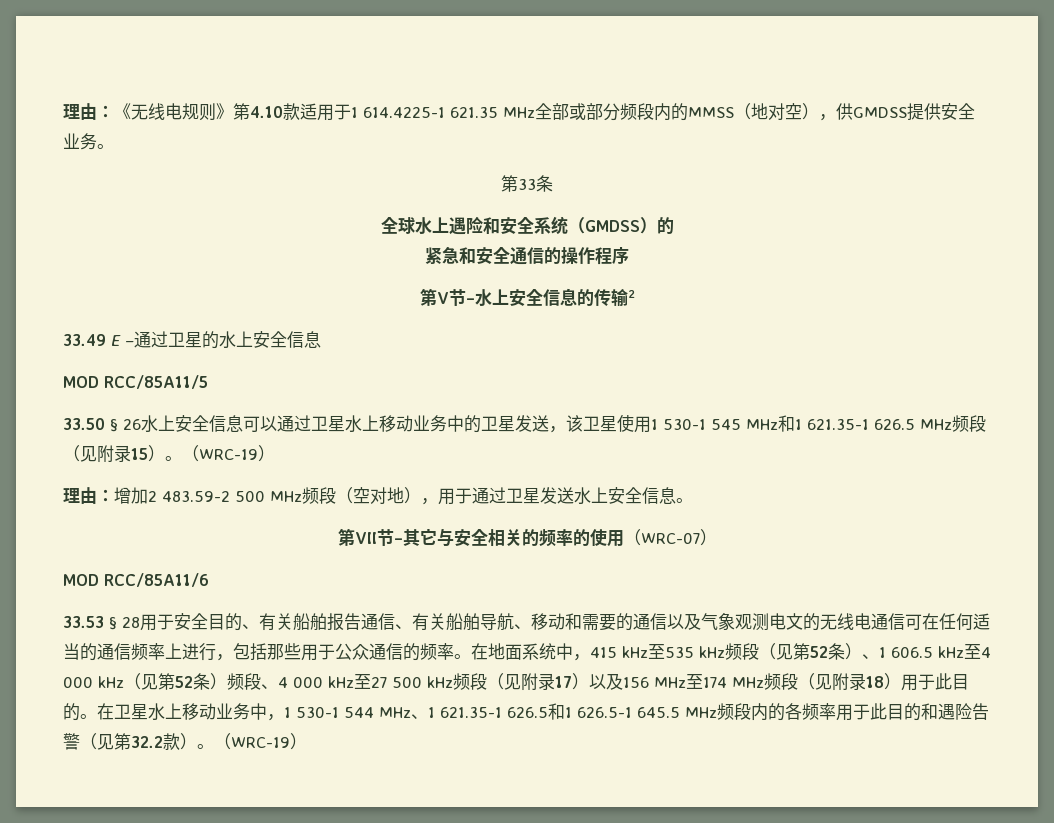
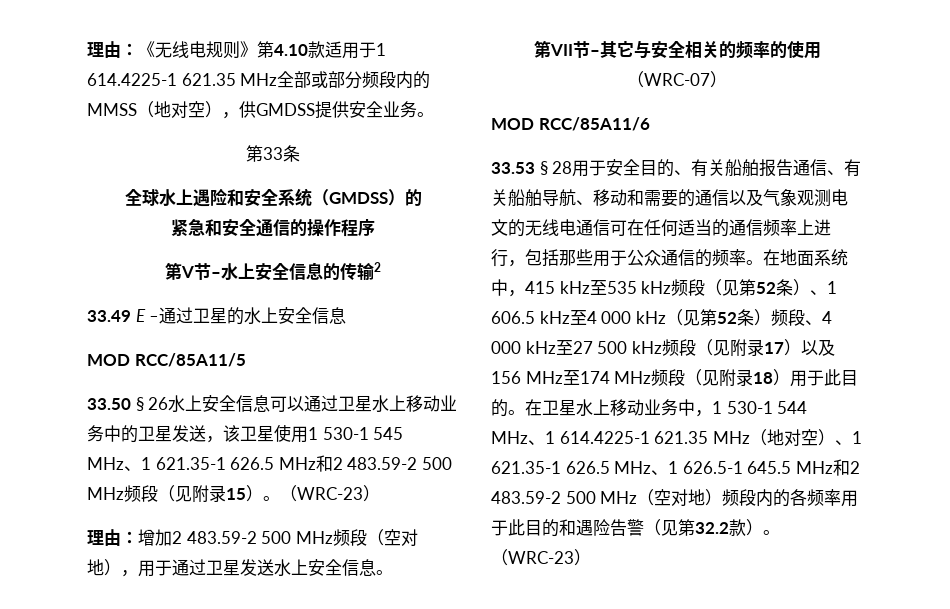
- 33.50 § 26水上安全信息可以通过卫星水上移动业务中的卫星发送，该卫星使用1 530-1 545 MHz和1 621.35-1 626.5 MHz频段（见附录15）。（WRC-19）
+ 33.50 § 26水上安全信息可以通过卫星水上移动业务中的卫星发送，该卫星使用1 530-1 545 MHz、1 621.35-1 626.5 MHz和2 483.59-2 500 MHz频段（见附录15）。（WRC-23）
- 在卫星水上移动业务中，1 530-1 544 MHz、1 621.35-1 626.5和1 626.5-1 645.5 MHz频段内的各频率用于此目的和遇险告警（见第32.2款）。（WRC-19）
+ 在卫星水上移动业务中，1 530-1 544 MHz、1 614.4225-1 621.35 MHz（地对空）、1 621.35-1 626.5 MHz、1 626.5-1 645.5 MHz和2 483.59-2 500 MHz（空对地）频段内的各频率用于此目的和遇险告警（见第32.2款）。（WRC-23）

